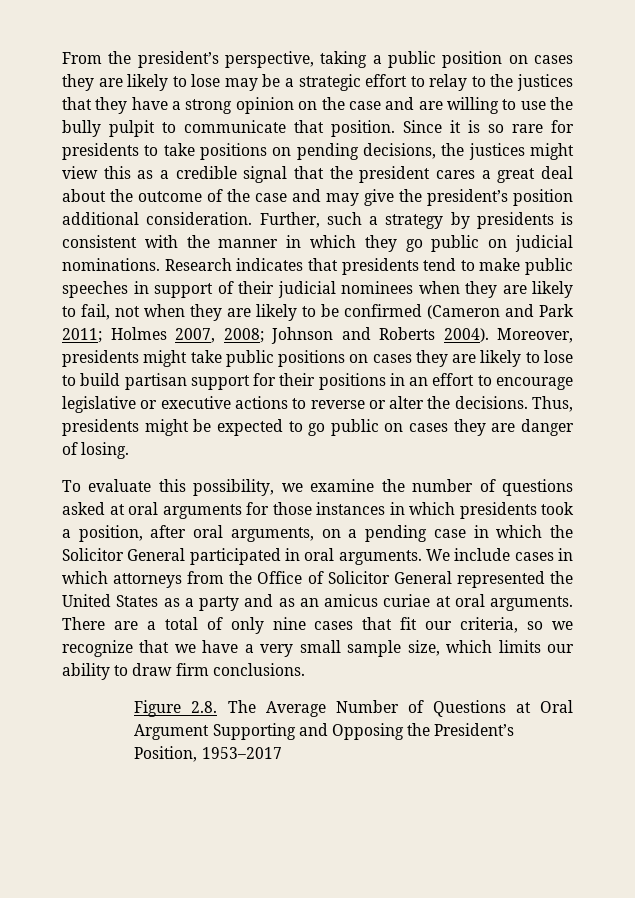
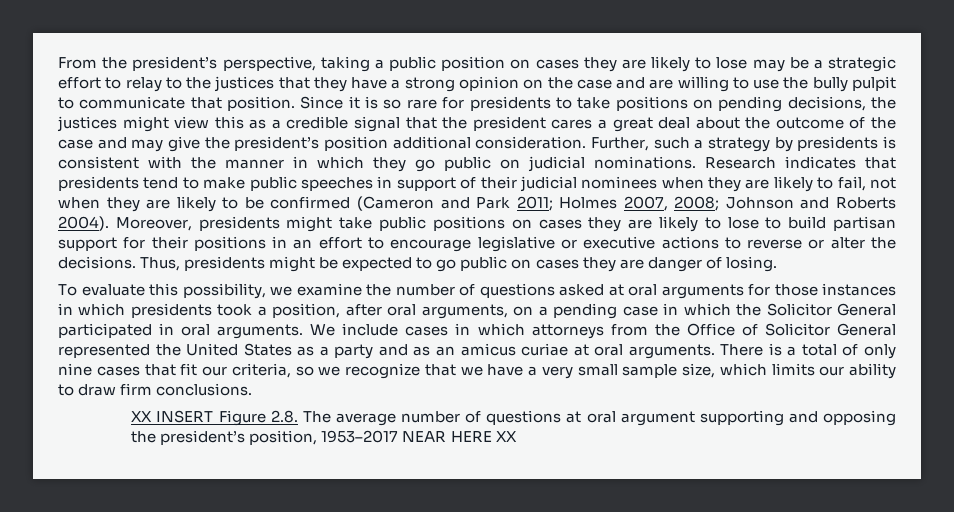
- There are a total of only nine cases that fit our criteria, so we recognize that we have a very small sample size, which limits our ability to draw firm conclusions.
+ There is a total of only nine cases that fit our criteria, so we recognize that we have a very small sample size, which limits our ability to draw firm conclusions.
- Figure 2.8. The Average Number of Questions at Oral Argument Supporting and Opposing the President’s Position, 1953–2017
+ XX INSERT Figure 2.8. The average number of questions at oral argument supporting and opposing the president’s position, 1953–2017 NEAR HERE XX

